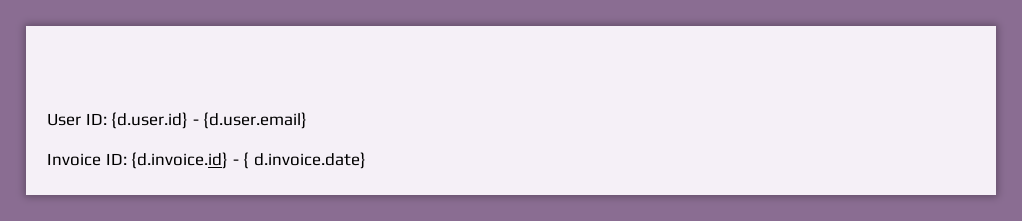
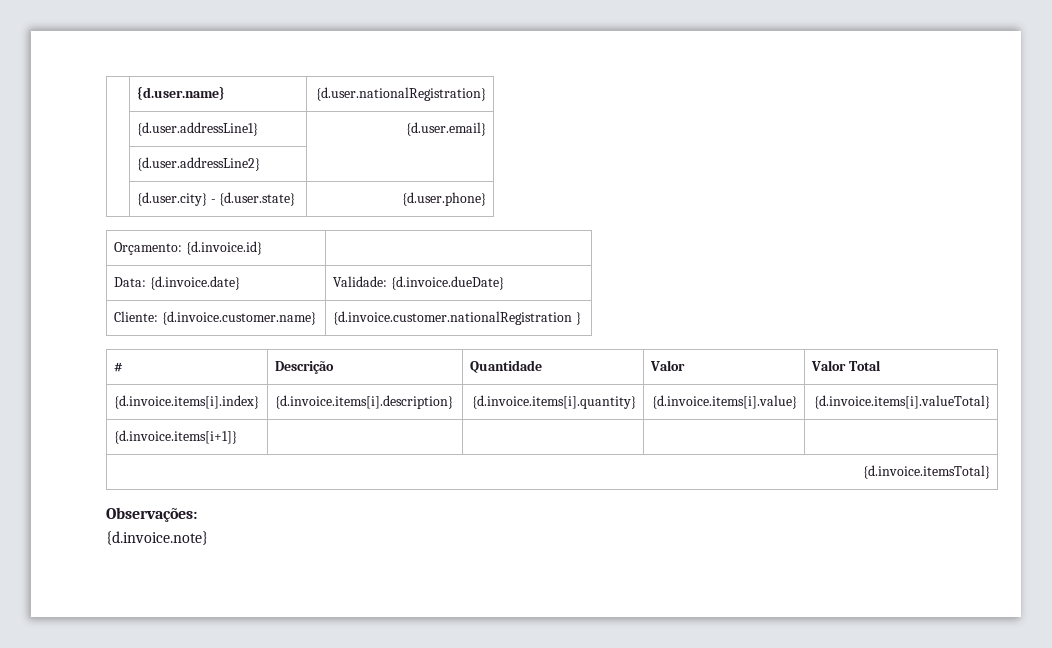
- User ID: {d.user.id} - {d.user.email}
- Invoice ID: {d.invoice.id} - { d.invoice.date}
+ | {d.user.name} | {d.user.nationalRegistration}
+ | {d.user.addressLine1} | {d.user.email}
+ | {d.user.addressLine2} |
+ | {d.user.city} - {d.user.state} | {d.user.phone}
+ Orçamento: {d.invoice.id} |
+ Data: {d.invoice.date} | Validade: {d.invoice.dueDate}
+ Cliente: {d.invoice.customer.name} | {d.invoice.customer.nationalRegistration }
+ # | Descrição | Quantidade | Valor | Valor Total
+ {d.invoice.items[i].index} | {d.invoice.items[i].description} | {d.invoice.items[i].quantity} | {d.invoice.items[i].value} | {d.invoice.items[i].valueTotal}
+ {d.invoice.items[i+1]} | | | |
+ {d.invoice.itemsTotal}
+ Observações:
+ {d.invoice.note}

